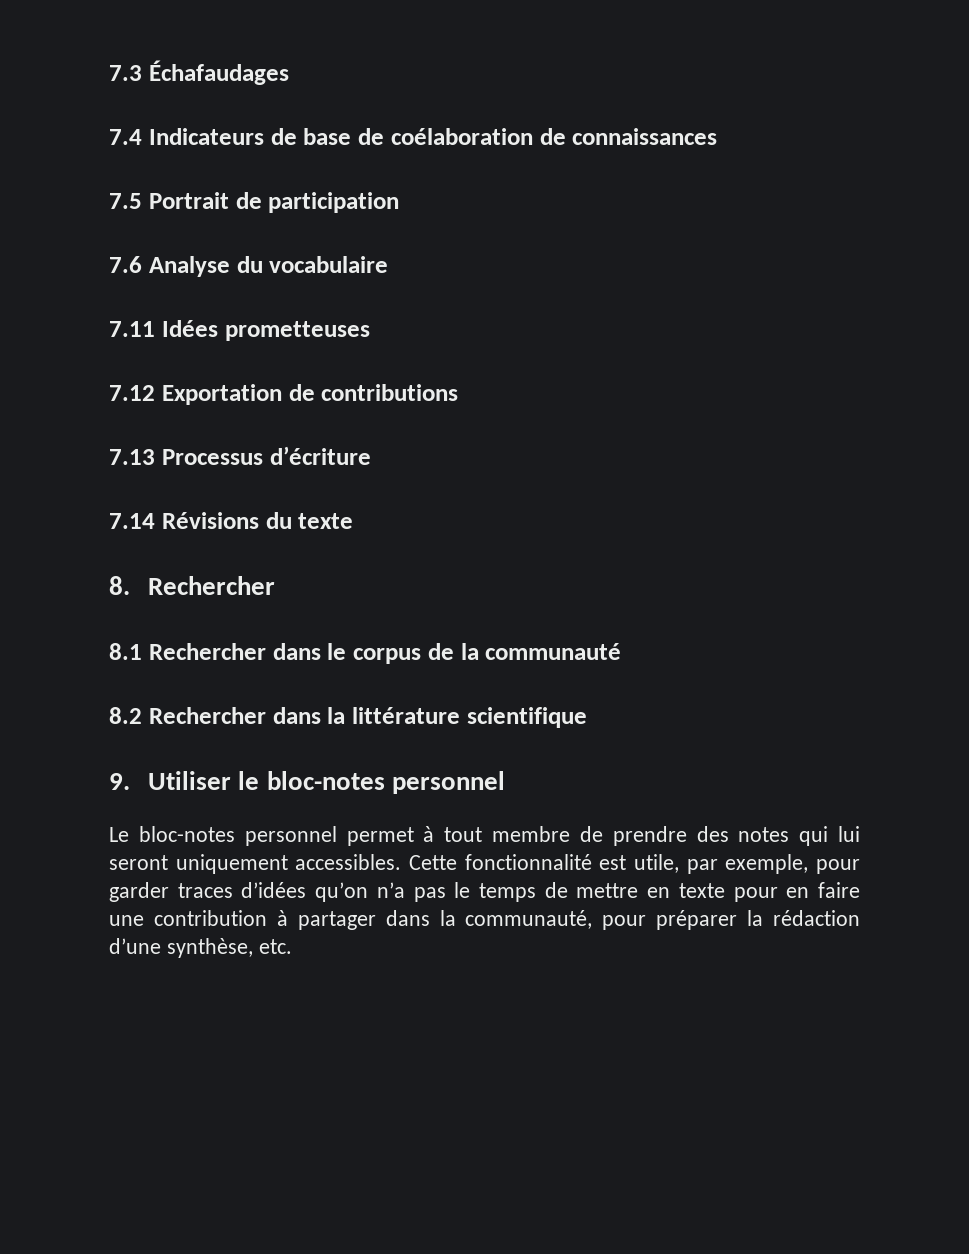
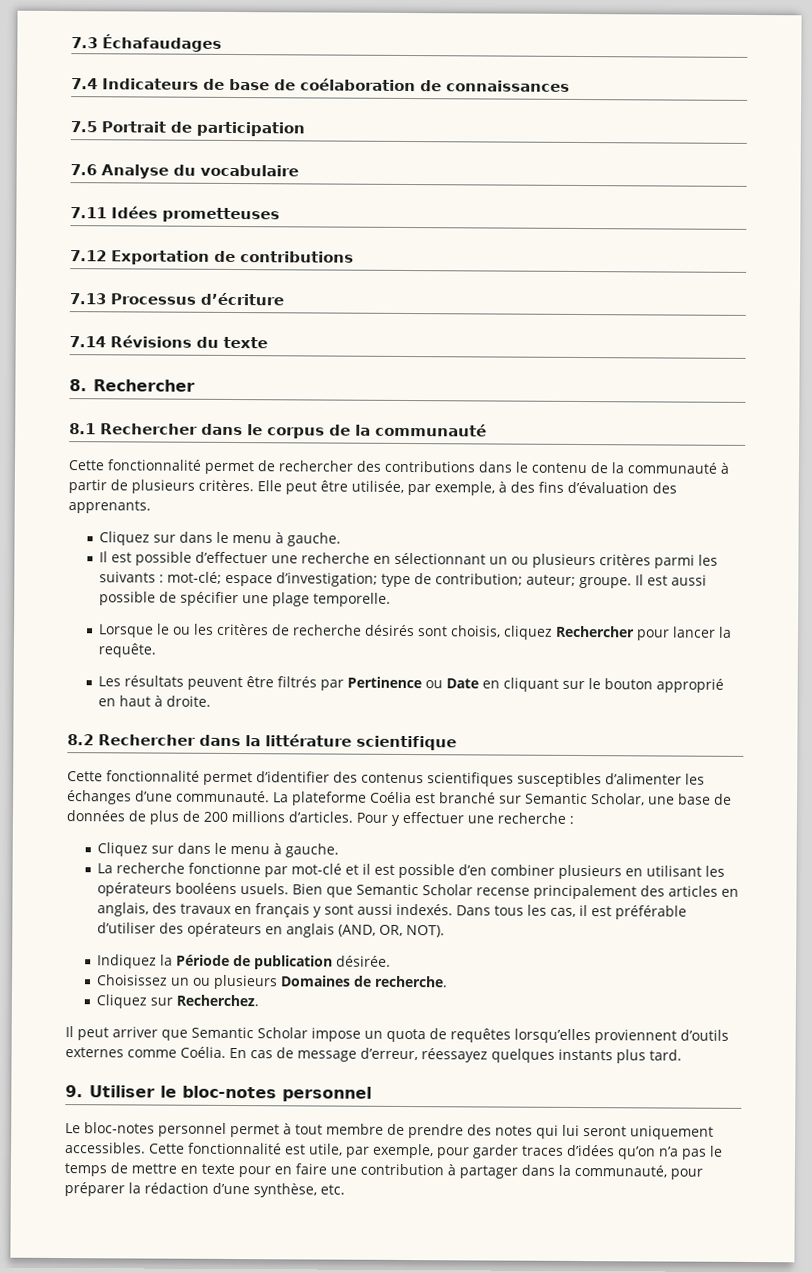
+ Cette fonctionnalité permet de rechercher des contributions dans le contenu de la communauté à partir de plusieurs critères. Elle peut être utilisée, par exemple, à des fins d’évaluation des apprenants.
+ Cliquez sur dans le menu à gauche.
+ Il est possible d’effectuer une recherche en sélectionnant un ou plusieurs critères parmi les suivants : mot-clé; espace d’investigation; type de contribution; auteur; groupe. Il est aussi possible de spécifier une plage temporelle.
+ Lorsque le ou les critères de recherche désirés sont choisis, cliquez Rechercher pour lancer la requête.
+ Les résultats peuvent être filtrés par Pertinence ou Date en cliquant sur le bouton approprié en haut à droite.
+ Cette fonctionnalité permet d’identifier des contenus scientifiques susceptibles d’alimenter les échanges d’une communauté. La plateforme Coélia est branché sur Semantic Scholar, une base de données de plus de 200 millions d’articles. Pour y effectuer une recherche :
+ Cliquez sur dans le menu à gauche.
+ La recherche fonctionne par mot-clé et il est possible d’en combiner plusieurs en utilisant les opérateurs booléens usuels. Bien que Semantic Scholar recense principalement des articles en anglais, des travaux en français y sont aussi indexés. Dans tous les cas, il est préférable d’utiliser des opérateurs en anglais (AND, OR, NOT).
+ Indiquez la Période de publication désirée.
+ Choisissez un ou plusieurs Domaines de recherche.
+ Cliquez sur Recherchez.
+ Il peut arriver que Semantic Scholar impose un quota de requêtes lorsqu’elles proviennent d’outils externes comme Coélia. En cas de message d’erreur, réessayez quelques instants plus tard.

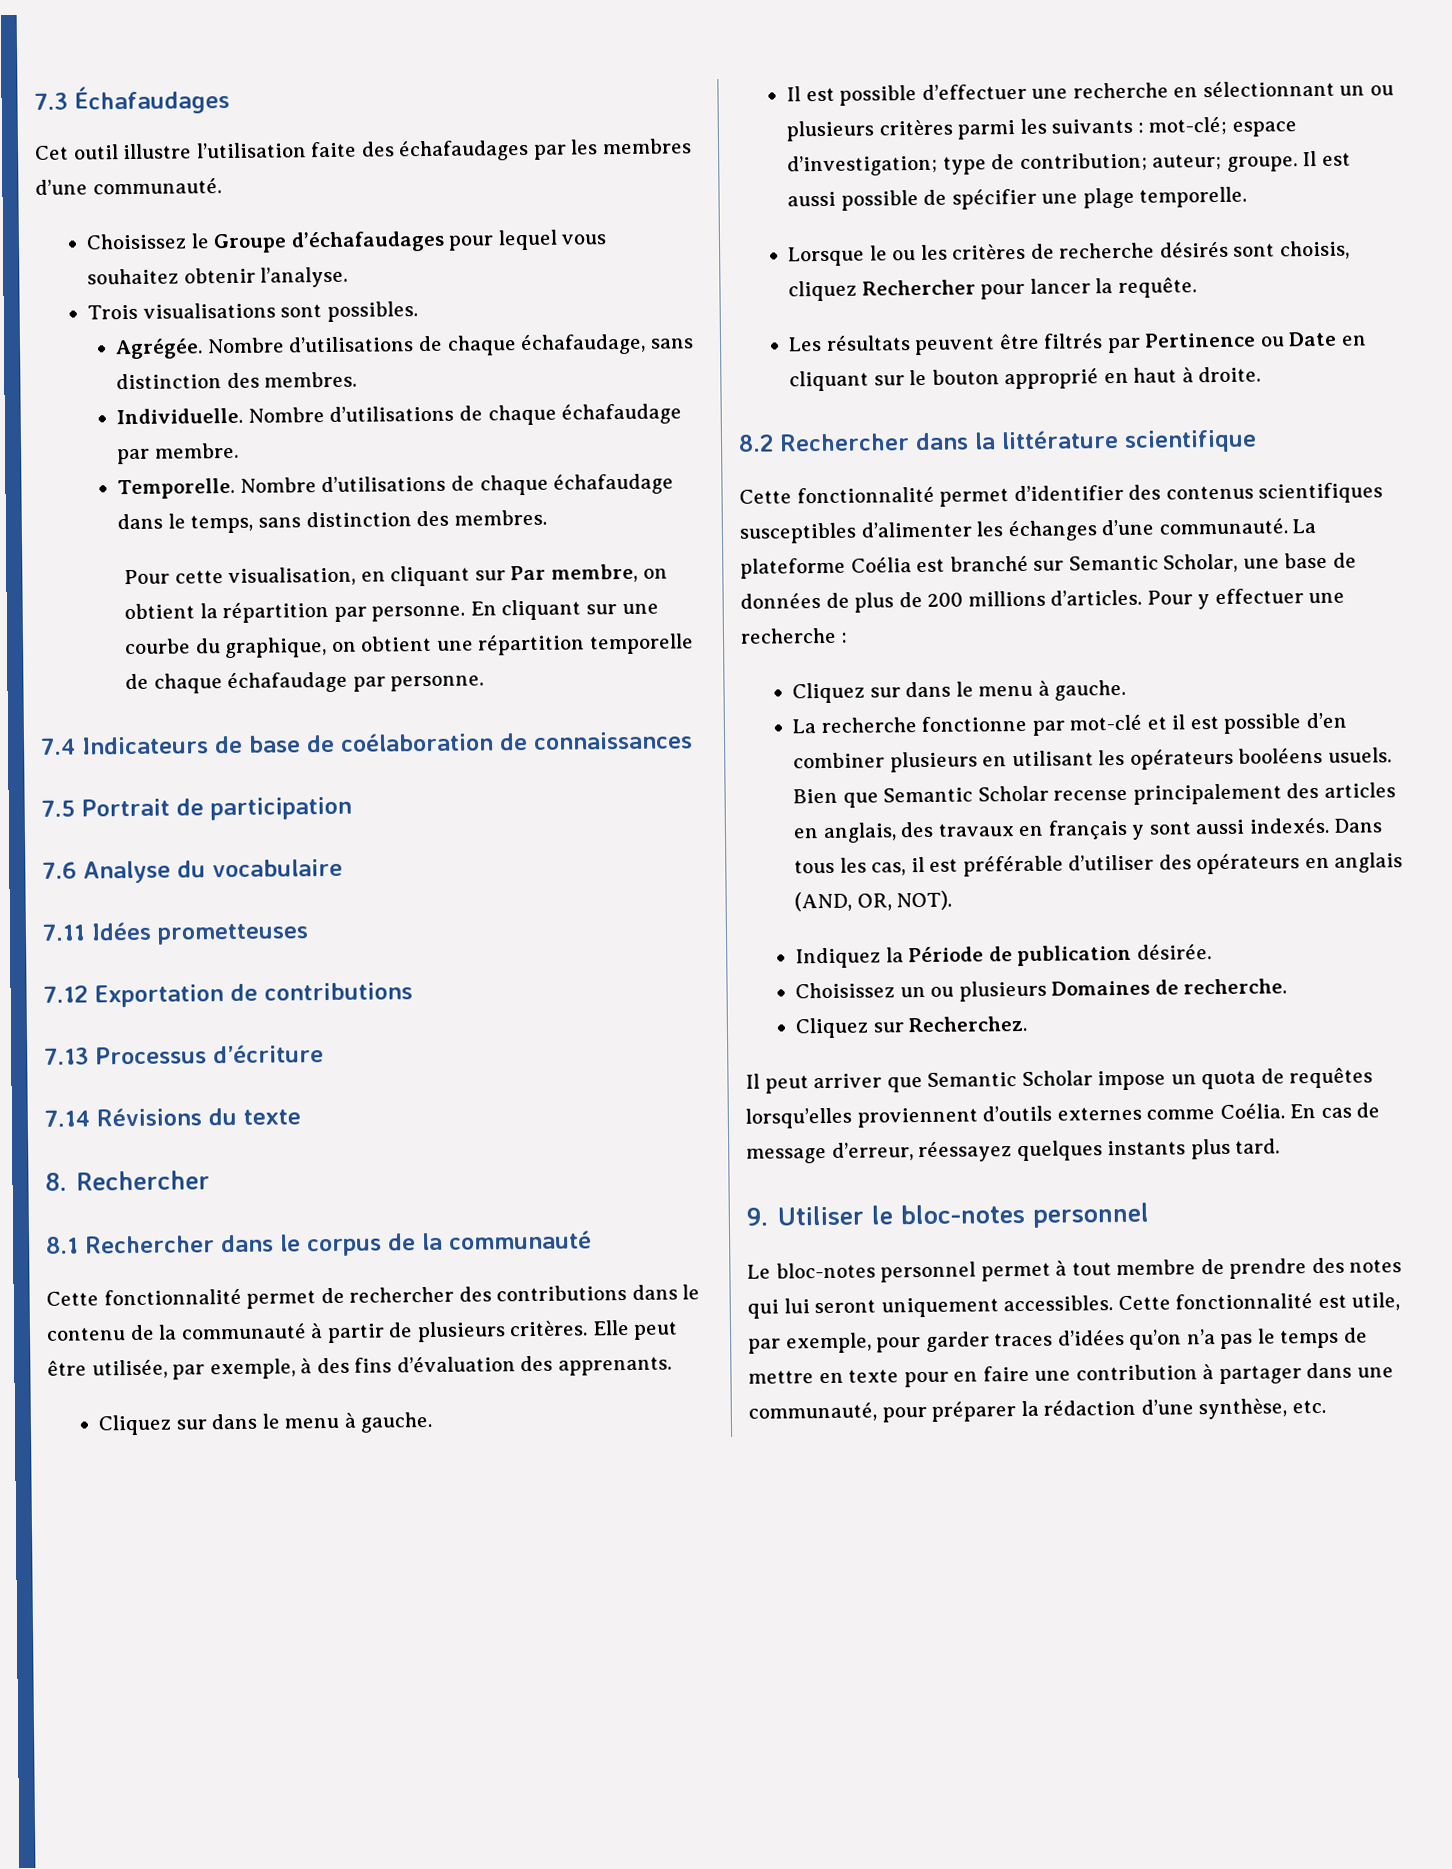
+ Cet outil illustre l’utilisation faite des échafaudages par les membres d’une communauté.
+ Choisissez le Groupe d’échafaudages pour lequel vous souhaitez obtenir l’analyse.
+ Trois visualisations sont possibles.
+ Agrégée. Nombre d’utilisations de chaque échafaudage, sans distinction des membres.
+ Individuelle. Nombre d’utilisations de chaque échafaudage par membre.
+ Temporelle. Nombre d’utilisations de chaque échafaudage dans le temps, sans distinction des membres.
+ Pour cette visualisation, en cliquant sur Par membre, on obtient la répartition par personne. En cliquant sur une courbe du graphique, on obtient une répartition temporelle de chaque échafaudage par personne.
- Cette fonctionnalité est utile, par exemple, pour garder traces d’idées qu’on n’a pas le temps de mettre en texte pour en faire une contribution à partager dans la communauté, pour préparer la rédaction d’une synthèse, etc.
+ Cette fonctionnalité est utile, par exemple, pour garder traces d’idées qu’on n’a pas le temps de mettre en texte pour en faire une contribution à partager dans une communauté, pour préparer la rédaction d’une synthèse, etc.

